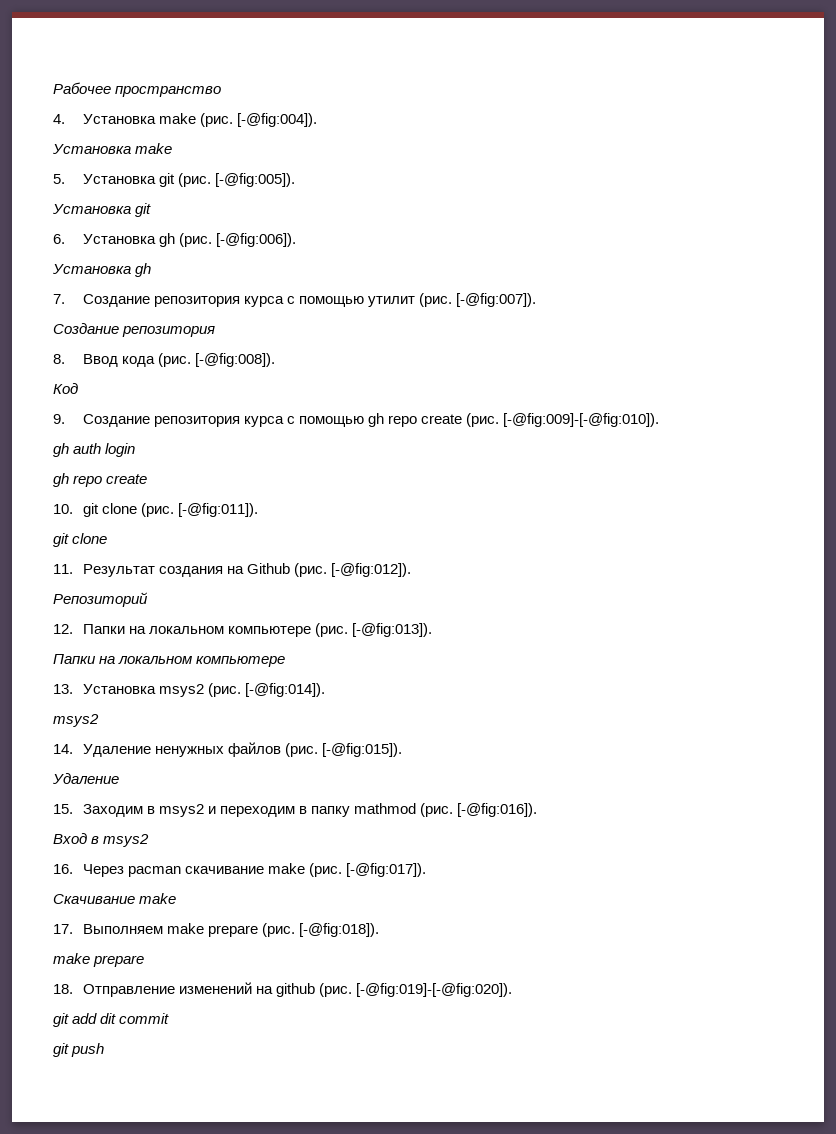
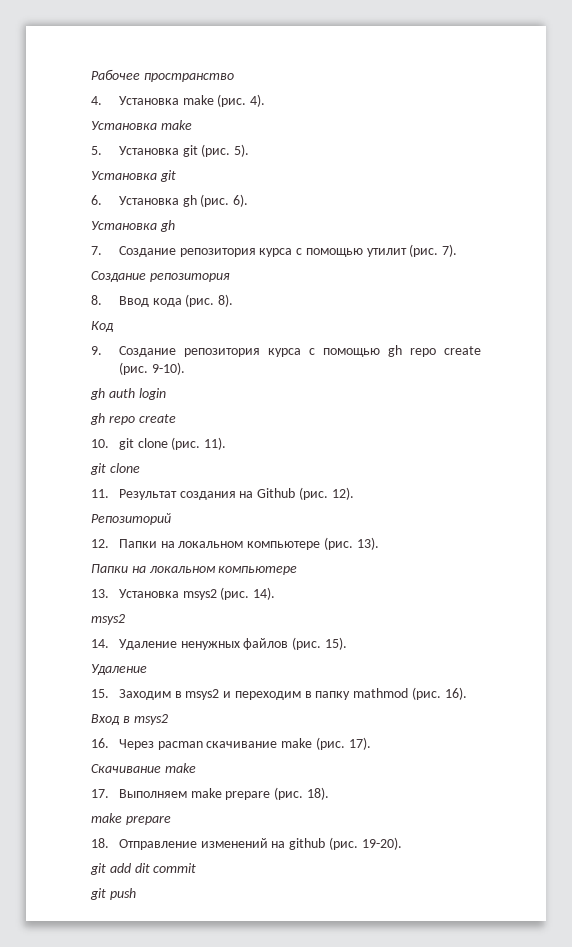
- [-@fig:004]).
+ 4).
- [-@fig:005]).
+ 5).
- [-@fig:006]).
+ 6).
- [-@fig:007]).
+ 7).
- [-@fig:008]).
+ 8).
- [-@fig:009]-[-@fig:010]).
+ 9-10).
- [-@fig:011]).
+ 11).
- [-@fig:012]).
+ 12).
- [-@fig:013]).
+ 13).
- [-@fig:014]).
+ 14).
- [-@fig:015]).
+ 15).
- [-@fig:016]).
+ 16).
- [-@fig:017]).
+ 17).
- [-@fig:018]).
+ 18).
- [-@fig:019]-[-@fig:020]).
+ 19-20).

